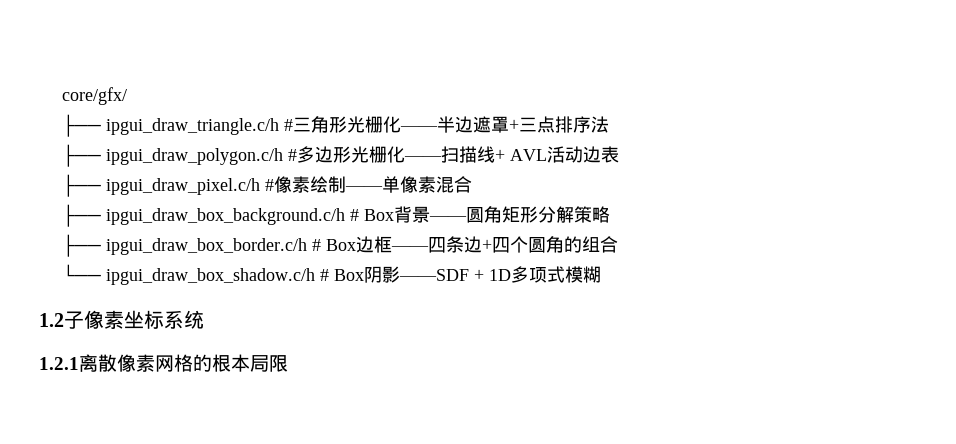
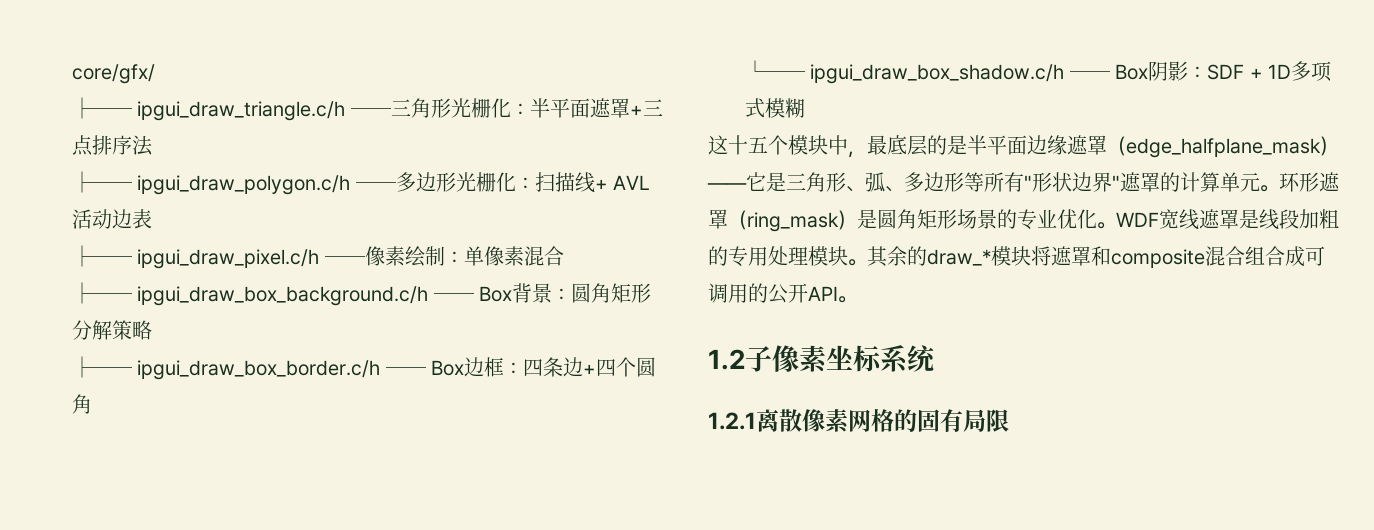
- ├── ipgui_draw_triangle.c/h #三角形光栅化——半边遮罩+三点排序法
+ ├── ipgui_draw_triangle.c/h ──三角形光栅化：半平面遮罩+三点排序法
- ├── ipgui_draw_polygon.c/h #多边形光栅化——扫描线+ AVL活动边表
+ ├── ipgui_draw_polygon.c/h ──多边形光栅化：扫描线+ AVL活动边表
- ├── ipgui_draw_pixel.c/h #像素绘制——单像素混合
+ ├── ipgui_draw_pixel.c/h ──像素绘制：单像素混合
- ├── ipgui_draw_box_background.c/h # Box背景——圆角矩形分解策略
+ ├── ipgui_draw_box_background.c/h ── Box背景：圆角矩形分解策略
- ├── ipgui_draw_box_border.c/h # Box边框——四条边+四个圆角的组合
+ ├── ipgui_draw_box_border.c/h ── Box边框：四条边+四个圆角
- └── ipgui_draw_box_shadow.c/h # Box阴影——SDF + 1D多项式模糊
+ └── ipgui_draw_box_shadow.c/h ── Box阴影：SDF + 1D多项式模糊
+ 这十五个模块中，最底层的是半平面边缘遮罩（edge_halfplane_mask）——它是三角形、弧、多边形等所有"形状边界"遮罩的计算单元。环形遮罩（ring_mask）是圆角矩形场景的专业优化。WDF宽线遮罩是线段加粗的专用处理模块。其余的draw_*模块将遮罩和composite混合组合成可调用的公开API。
- 1.2.1离散像素网格的根本局限
+ 1.2.1离散像素网格的固有局限

